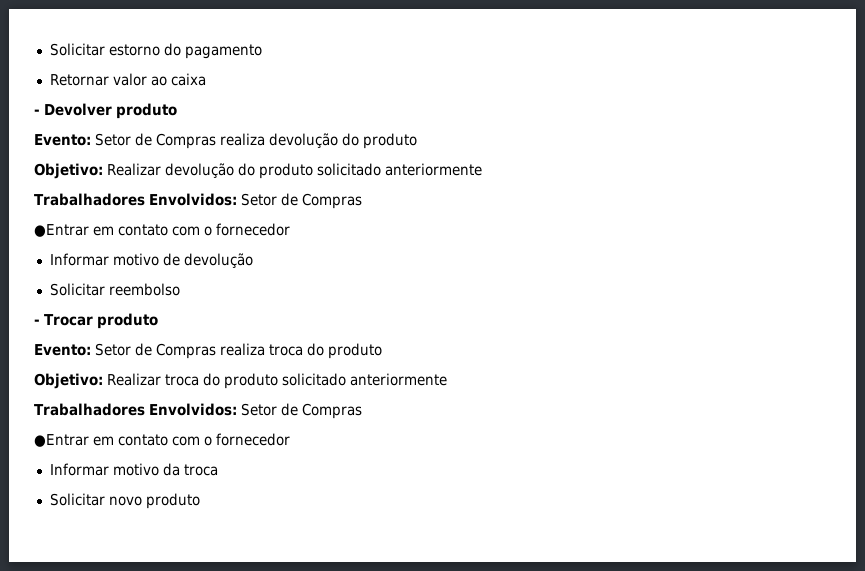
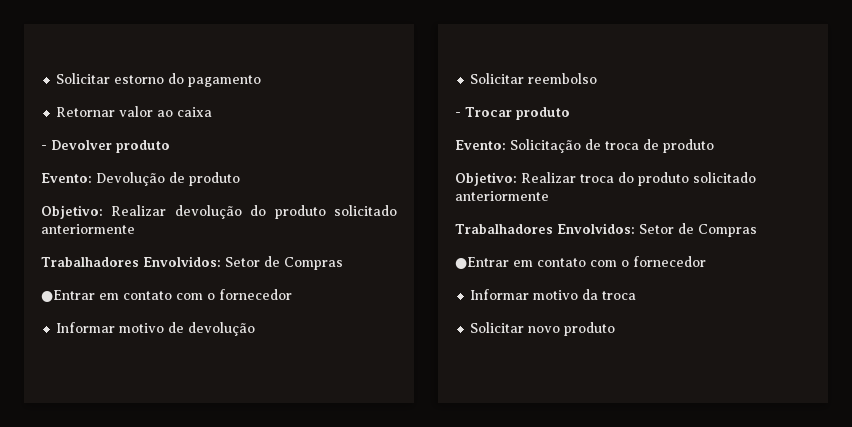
- Evento: Setor de Compras realiza devolução do produto
+ Evento: Devolução de produto
- Evento: Setor de Compras realiza troca do produto
+ Evento: Solicitação de troca de produto

